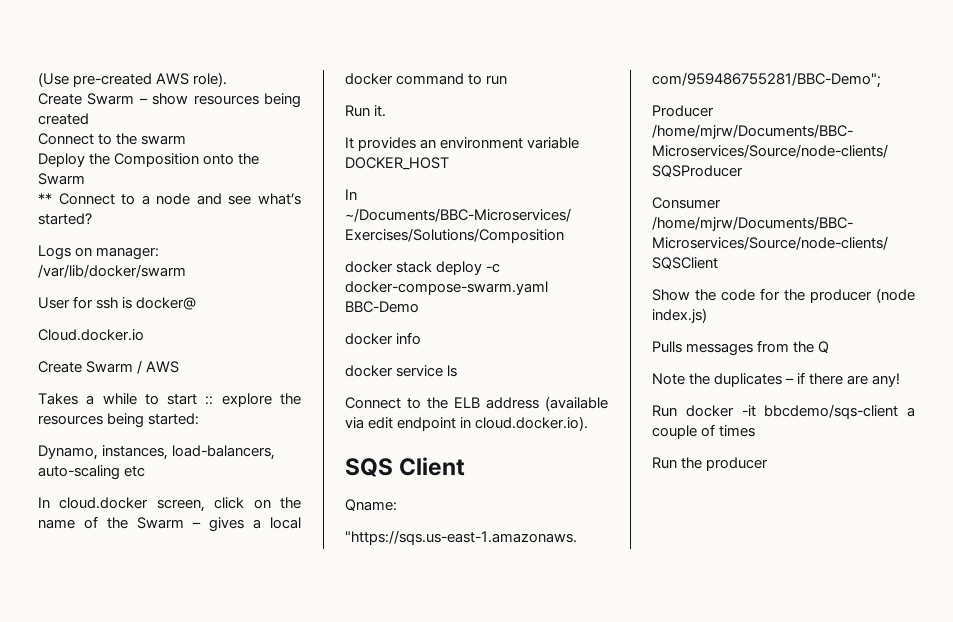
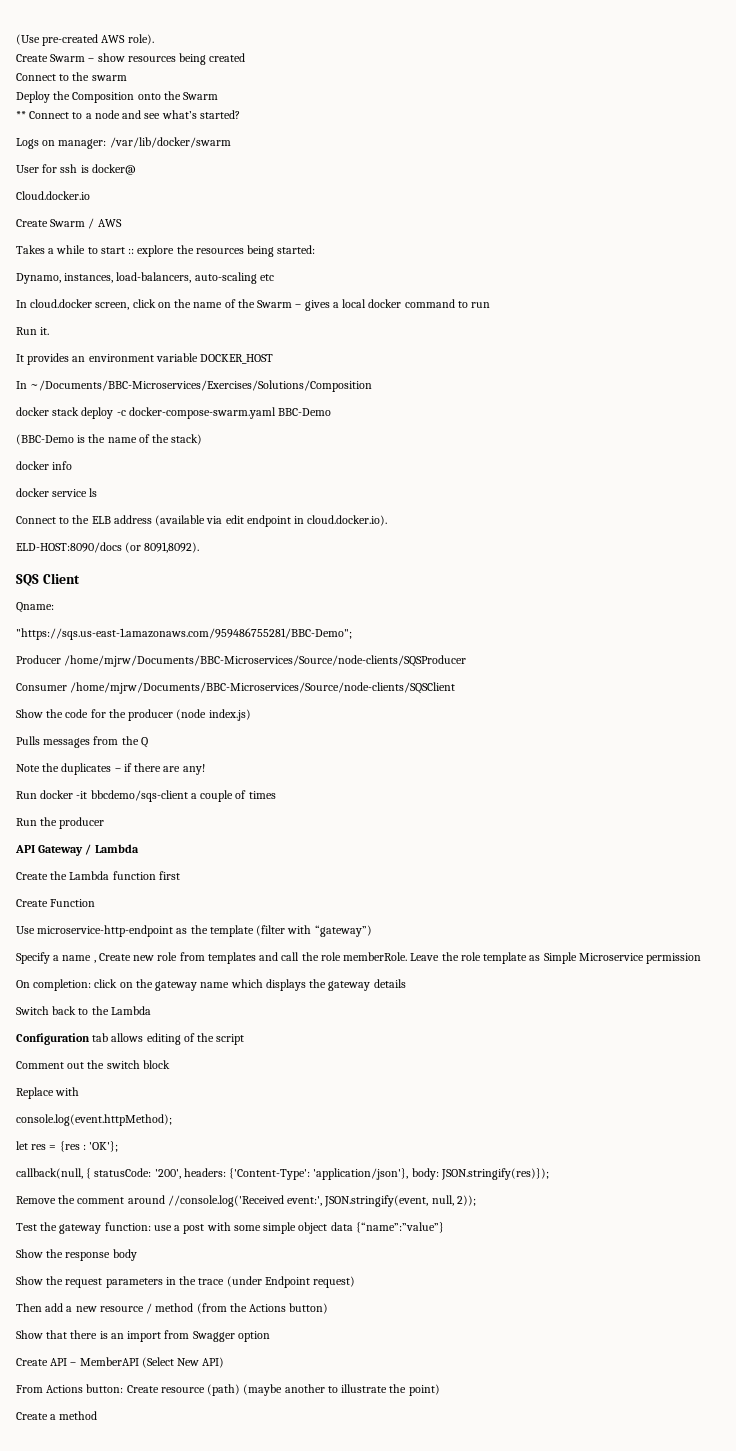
+ (BBC-Demo is the name of the stack)
+ ELD-HOST:8090/docs (or 8091,8092).
+ API Gateway / Lambda
+ Create the Lambda function first
+ Create Function
+ Use microservice-http-endpoint as the template (filter with “gateway”)
+ Specify a name , Create new role from templates and call the role memberRole. Leave the role template as Simple Microservice permission
+ On completion: click on the gateway name which displays the gateway details
+ Switch back to the Lambda
+ Configuration tab allows editing of the script
+ Comment out the switch block
+ Replace with
+ console.log(event.httpMethod);
+ let res = {res : 'OK'};
+ callback(null, { statusCode: '200', headers: {'Content-Type': 'application/json'}, body: JSON.stringify(res)});
+ Remove the comment around //console.log('Received event:', JSON.stringify(event, null, 2));
+ Test the gateway function: use a post with some simple object data {“name”:”value”}
+ Show the response body
+ Show the request parameters in the trace (under Endpoint request)
+ Then add a new resource / method (from the Actions button)
+ Show that there is an import from Swagger option
+ Create API – MemberAPI (Select New API)
+ From Actions button: Create resource (path) (maybe another to illustrate the point)
+ Create a method

